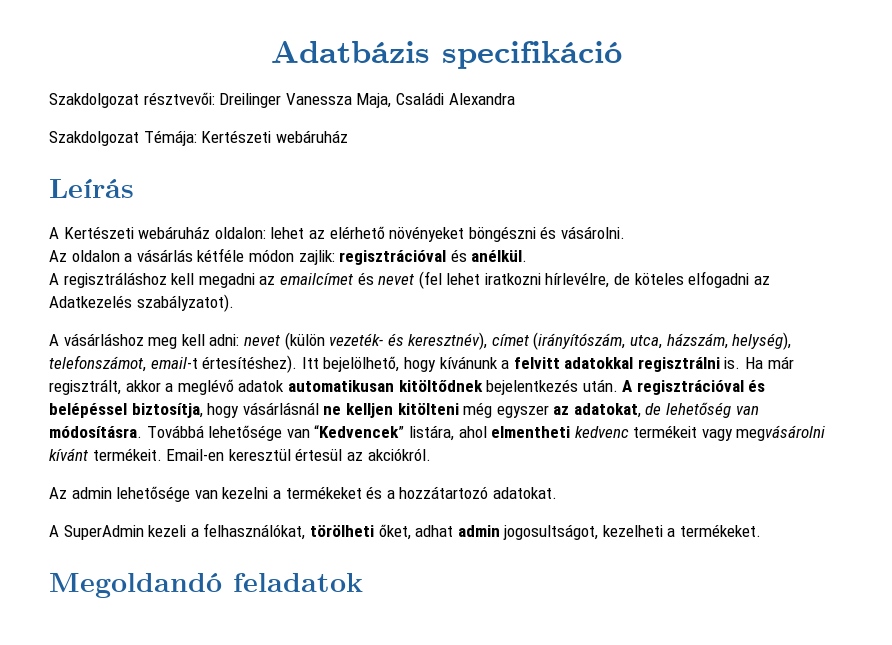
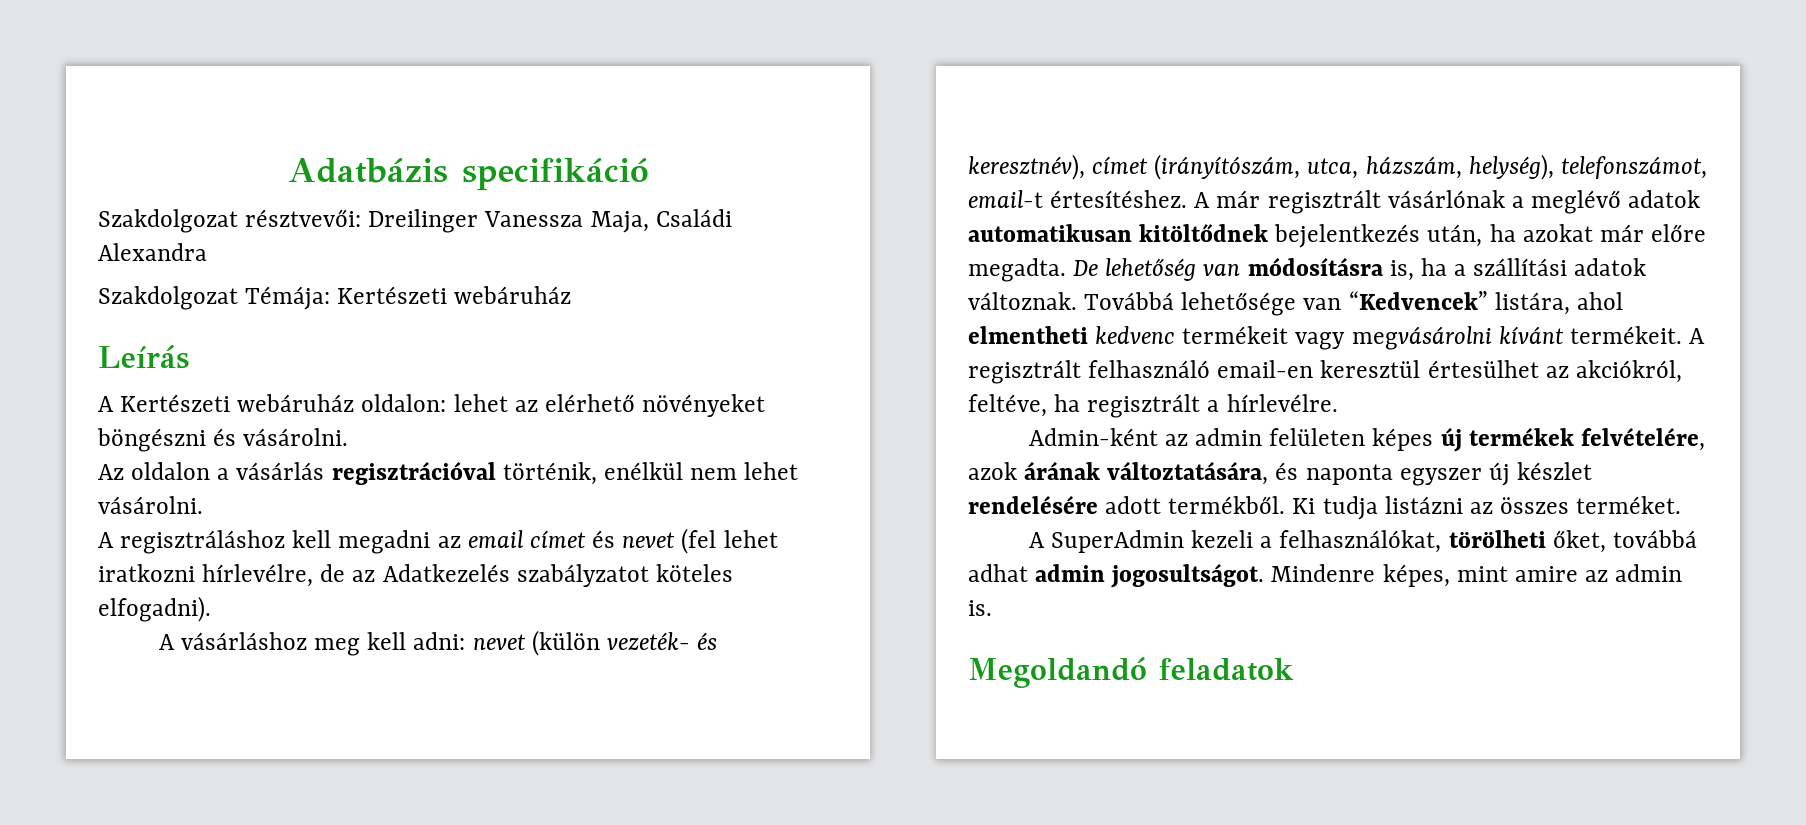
- Az oldalon a vásárlás kétféle módon zajlik: regisztrációval és anélkül.
+ Az oldalon a vásárlás regisztrációval történik, enélkül nem lehet vásárolni.
- A regisztráláshoz kell megadni az emailcímet és nevet (fel lehet iratkozni hírlevélre, de köteles elfogadni az Adatkezelés szabályzatot).
+ A regisztráláshoz kell megadni az email címet és nevet (fel lehet iratkozni hírlevélre, de az Adatkezelés szabályzatot köteles elfogadni).
- A vásárláshoz meg kell adni: nevet (külön vezeték- és keresztnév), címet (irányítószám, utca, házszám, helység), telefonszámot, email-t értesítéshez). Itt bejelölhető, hogy kívánunk a felvitt adatokkal regisztrálni is. Ha már regisztrált, akkor a meglévő adatok automatikusan kitöltődnek bejelentkezés után. A regisztrációval és belépéssel biztosítja, hogy vásárlásnál ne kelljen kitölteni még egyszer az adatokat, de lehetőség van módosításra.
+ A vásárláshoz meg kell adni: nevet (külön vezeték- és keresztnév), címet (irányítószám, utca, házszám, helység), telefonszámot, email-t értesítéshez. A már regisztrált vásárlónak a meglévő adatok automatikusan kitöltődnek bejelentkezés után, ha azokat már előre megadta. De lehetőség van módosításra is, ha a szállítási adatok változnak.
- Email-en keresztül értesül az akciókról.
- Az admin lehetősége van kezelni a termékeket és a hozzátartozó adatokat.
+ A regisztrált felhasználó email-en keresztül értesülhet az akciókról, feltéve, ha regisztrált a hírlevélre.
+ Admin-ként az admin felületen képes új termékek felvételére, azok árának változtatására, és naponta egyszer új készlet rendelésére adott termékből. Ki tudja listázni az összes terméket.
- A SuperAdmin kezeli a felhasználókat, törölheti őket, adhat admin jogosultságot, kezelheti a termékeket.
+ A SuperAdmin kezeli a felhasználókat, törölheti őket, továbbá adhat admin jogosultságot. Mindenre képes, mint amire az admin is.

